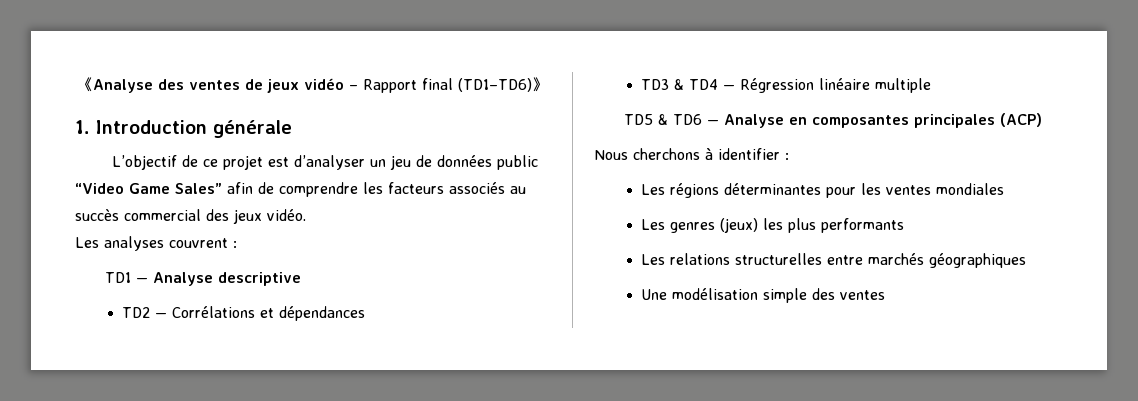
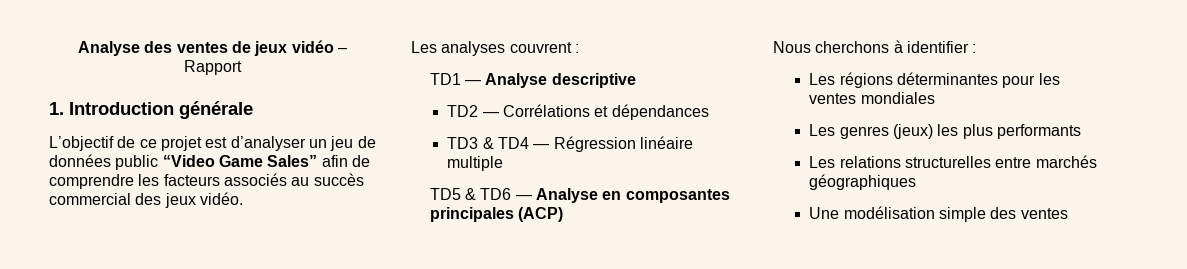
- 《Analyse des ventes de jeux vidéo – Rapport final (TD1–TD6)》
+ Analyse des ventes de jeux vidéo – Rapport

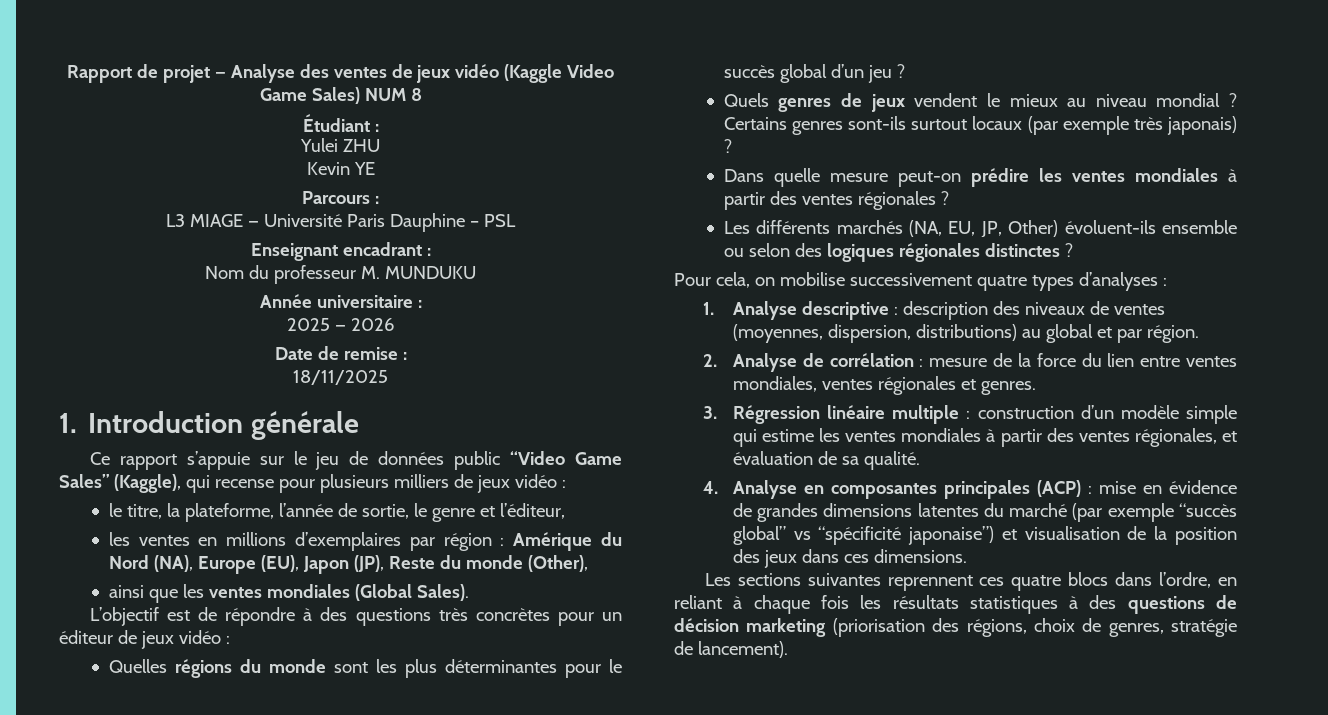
- Analyse des ventes de jeux vidéo – Rapport
+ Rapport de projet — Analyse des ventes de jeux vidéo (Kaggle Video Game Sales) NUM 8
+ Étudiant :
+ Yulei ZHU
+ Kevin YE
+ Parcours :
+ L3 MIAGE — Université Paris Dauphine – PSL
+ Enseignant encadrant :
+ Nom du professeur M. MUNDUKU
+ Année universitaire :
+ 2025 — 2026
+ Date de remise :
+ 18/11/2025
  1. Introduction générale
- L’objectif de ce projet est d’analyser un jeu de données public “Video Game Sales” afin de comprendre les facteurs associés au succès commercial des jeux vidéo.
- Les analyses couvrent :
- TD1 — Analyse descriptive
- TD2 — Corrélations et dépendances
- TD3 & TD4 — Régression linéaire multiple
- TD5 & TD6 — Analyse en composantes principales (ACP)
- Nous cherchons à identifier :
- Les régions déterminantes pour les ventes mondiales
- Les genres (jeux) les plus performants
- Les relations structurelles entre marchés géographiques
- Une modélisation simple des ventes
+ Ce rapport s’appuie sur le jeu de données public “Video Game Sales” (Kaggle), qui recense pour plusieurs milliers de jeux vidéo :
+ le titre, la plateforme, l’année de sortie, le genre et l’éditeur,
+ les ventes en millions d’exemplaires par région : Amérique du Nord (NA), Europe (EU), Japon (JP), Reste du monde (Other),
+ ainsi que les ventes mondiales (Global Sales).
+ L’objectif est de répondre à des questions très concrètes pour un éditeur de jeux vidéo :
+ Quelles régions du monde sont les plus déterminantes pour le succès global d’un jeu ?
+ Quels genres de jeux vendent le mieux au niveau mondial ? Certains genres sont-ils surtout locaux (par exemple très japonais) ?
+ Dans quelle mesure peut-on prédire les ventes mondiales à partir des ventes régionales ?
+ Les différents marchés (NA, EU, JP, Other) évoluent-ils ensemble ou selon des logiques régionales distinctes ?
+ Pour cela, on mobilise successivement quatre types d’analyses :
+ 1. Analyse descriptive : description des niveaux de ventes (moyennes, dispersion, distributions) au global et par région.
+ 2. Analyse de corrélation : mesure de la force du lien entre ventes mondiales, ventes régionales et genres.
+ 3. Régression linéaire multiple : construction d’un modèle simple qui estime les ventes mondiales à partir des ventes régionales, et évaluation de sa qualité.
+ 4. Analyse en composantes principales (ACP) : mise en évidence de grandes dimensions latentes du marché (par exemple “succès global” vs “spécificité japonaise”) et visualisation de la position des jeux dans ces dimensions.
+ Les sections suivantes reprennent ces quatre blocs dans l’ordre, en reliant à chaque fois les résultats statistiques à des questions de décision marketing (priorisation des régions, choix de genres, stratégie de lancement).

